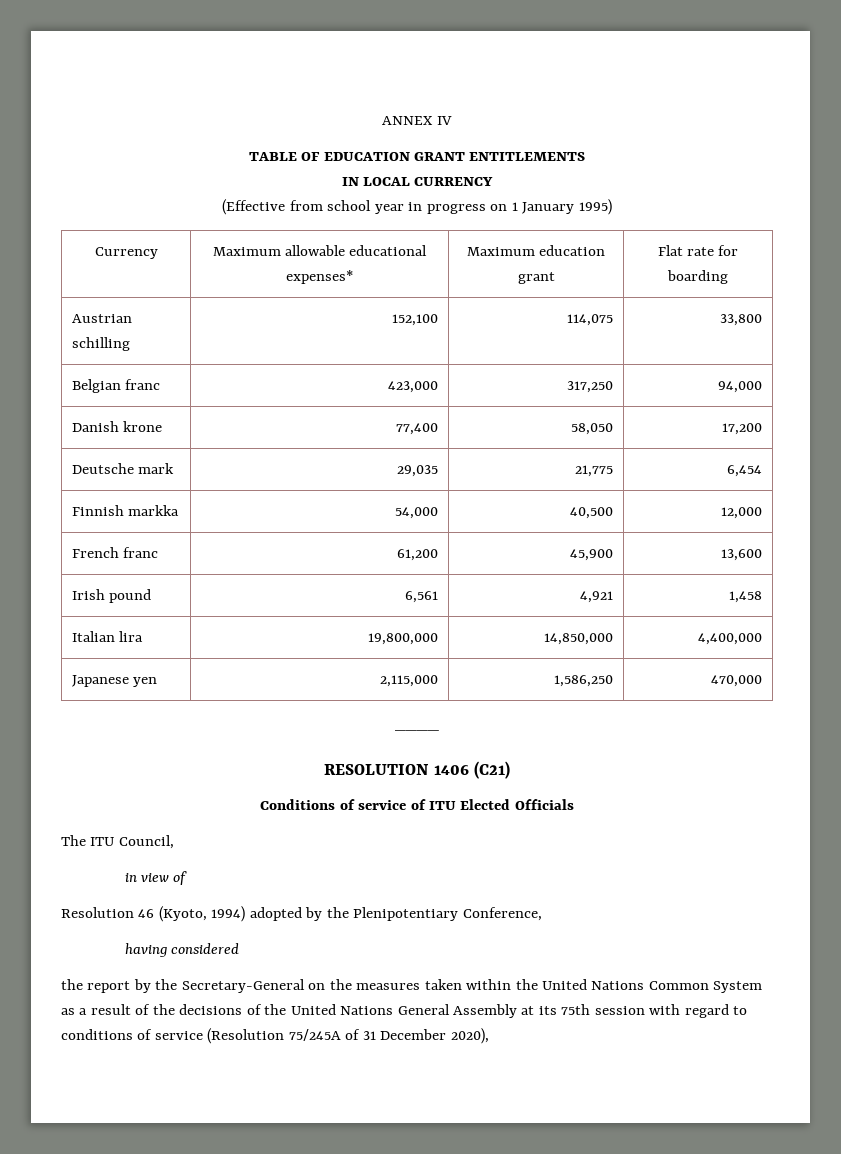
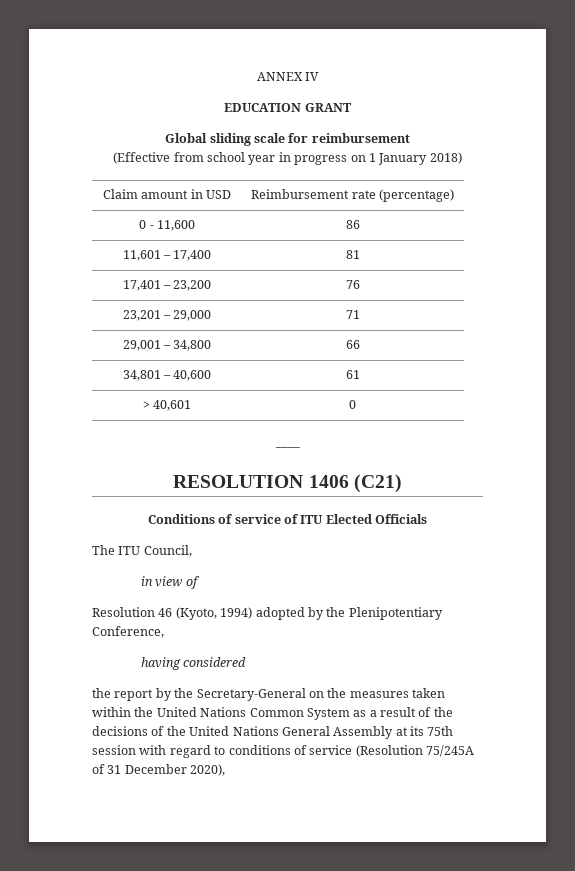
- TABLE OF EDUCATION GRANT ENTITLEMENTS
- IN LOCAL CURRENCY
+ EDUCATION GRANT
+ Global sliding scale for reimbursement
- (Effective from school year in progress on 1 January 1995)
- Currency | Maximum allowable educational expenses* | Maximum education grant | Flat rate for boarding
- Austrian schilling | 152,100 | 114,075 | 33,800
- Belgian franc | 423,000 | 317,250 | 94,000
- Danish krone | 77,400 | 58,050 | 17,200
- Deutsche mark | 29,035 | 21,775 | 6,454
- Finnish markka | 54,000 | 40,500 | 12,000
- French franc | 61,200 | 45,900 | 13,600
- Irish pound | 6,561 | 4,921 | 1,458
- Italian lira | 19,800,000 | 14,850,000 | 4,400,000
- Japanese yen | 2,115,000 | 1,586,250 | 470,000
+ (Effective from school year in progress on 1 January 2018)
+ Claim amount in USD | Reimbursement rate (percentage)
+ 0 - 11,600 | 86
+ 11,601 – 17,400 | 81
+ 17,401 – 23,200 | 76
+ 23,201 – 29,000 | 71
+ 29,001 – 34,800 | 66
+ 34,801 – 40,600 | 61
+ > 40,601 | 0

